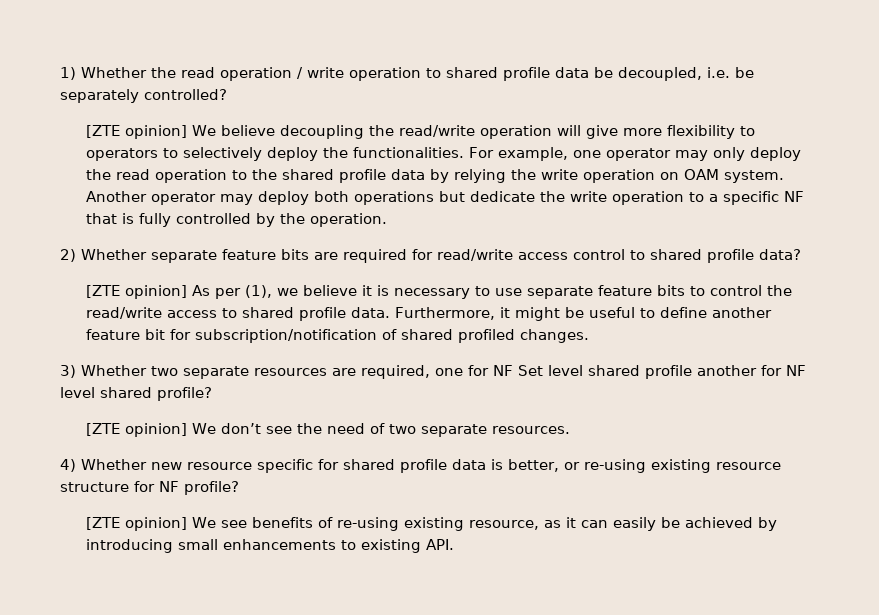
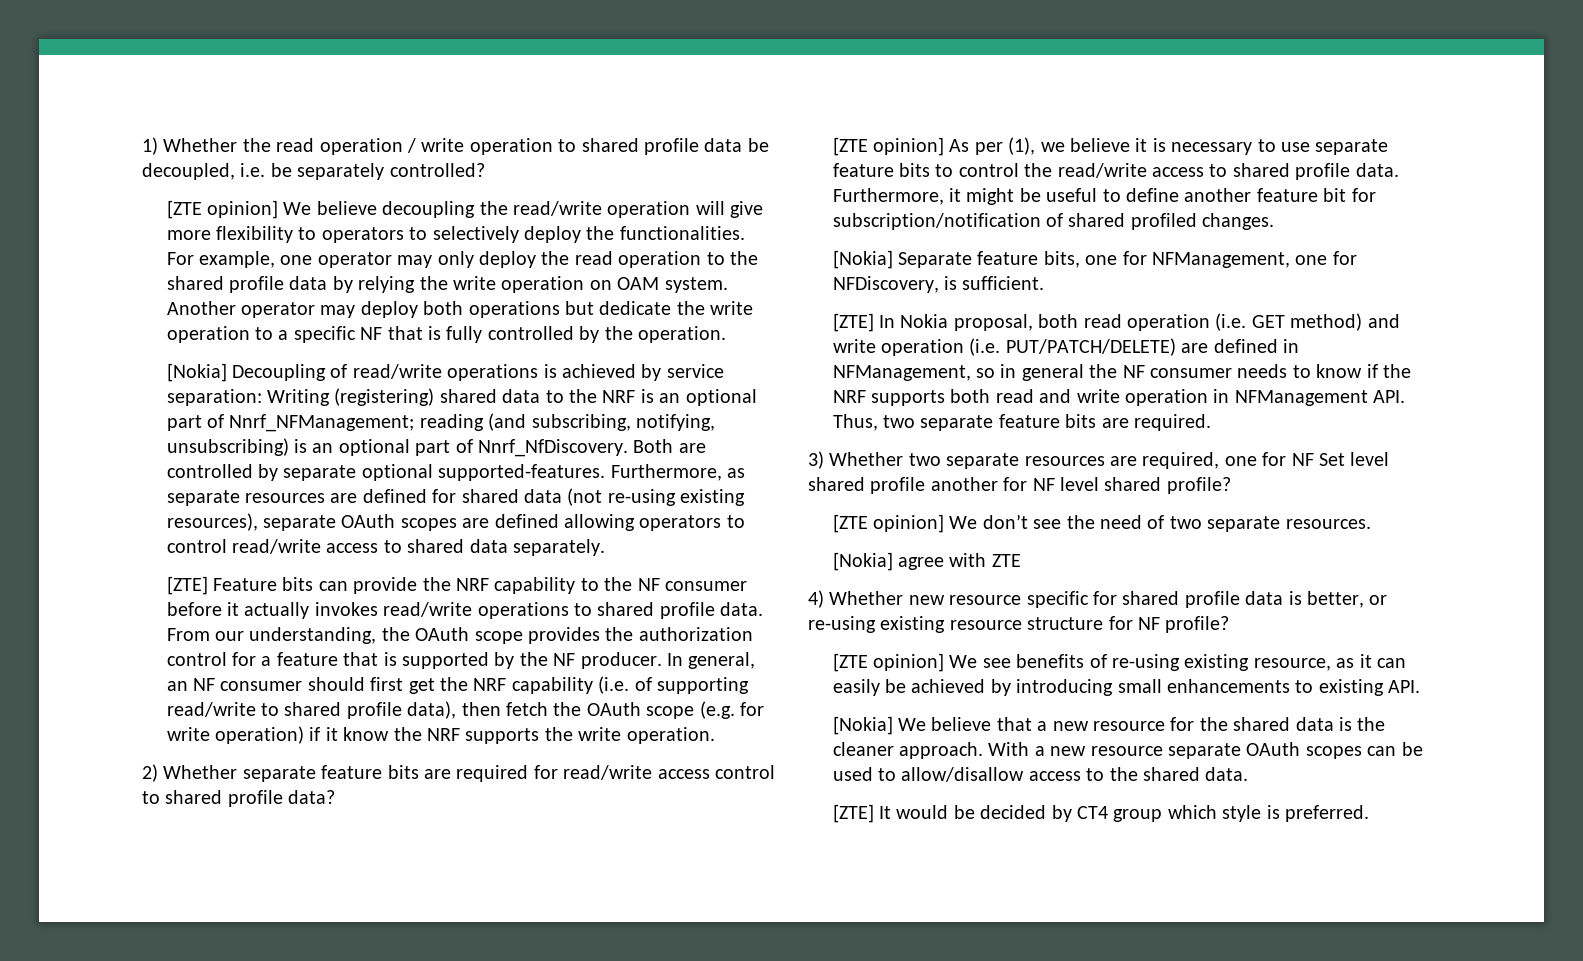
+ [Nokia] Decoupling of read/write operations is achieved by service separation: Writing (registering) shared data to the NRF is an optional part of Nnrf_NFManagement; reading (and subscribing, notifying, unsubscribing) is an optional part of Nnrf_NfDiscovery. Both are controlled by separate optional supported-features. Furthermore, as separate resources are defined for shared data (not re-using existing resources), separate OAuth scopes are defined allowing operators to control read/write access to shared data separately.
+ [ZTE] Feature bits can provide the NRF capability to the NF consumer before it actually invokes read/write operations to shared profile data. From our understanding, the OAuth scope provides the authorization control for a feature that is supported by the NF producer. In general, an NF consumer should first get the NRF capability (i.e. of supporting read/write to shared profile data), then fetch the OAuth scope (e.g. for write operation) if it know the NRF supports the write operation.
+ [Nokia] Separate feature bits, one for NFManagement, one for NFDiscovery, is sufficient.
+ [ZTE] In Nokia proposal, both read operation (i.e. GET method) and write operation (i.e. PUT/PATCH/DELETE) are defined in NFManagement, so in general the NF consumer needs to know if the NRF supports both read and write operation in NFManagement API. Thus, two separate feature bits are required.
+ [Nokia] agree with ZTE
+ [Nokia] We believe that a new resource for the shared data is the cleaner approach. With a new resource separate OAuth scopes can be used to allow/disallow access to the shared data.
+ [ZTE] It would be decided by CT4 group which style is preferred.

